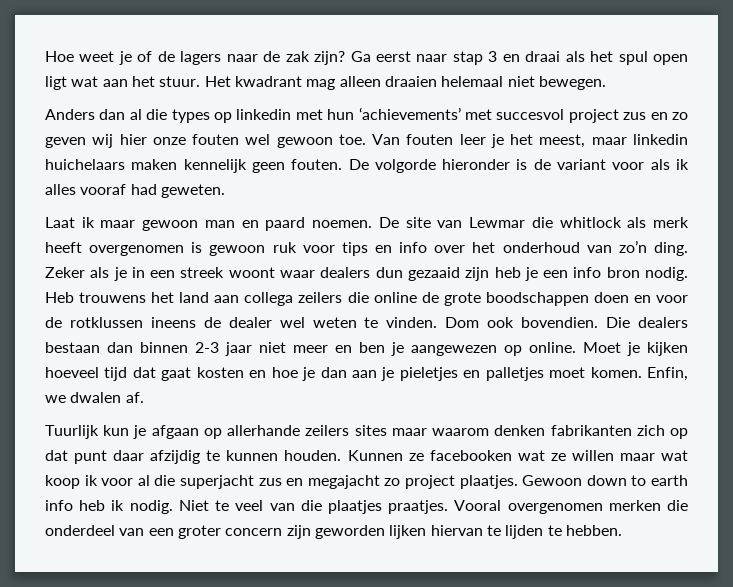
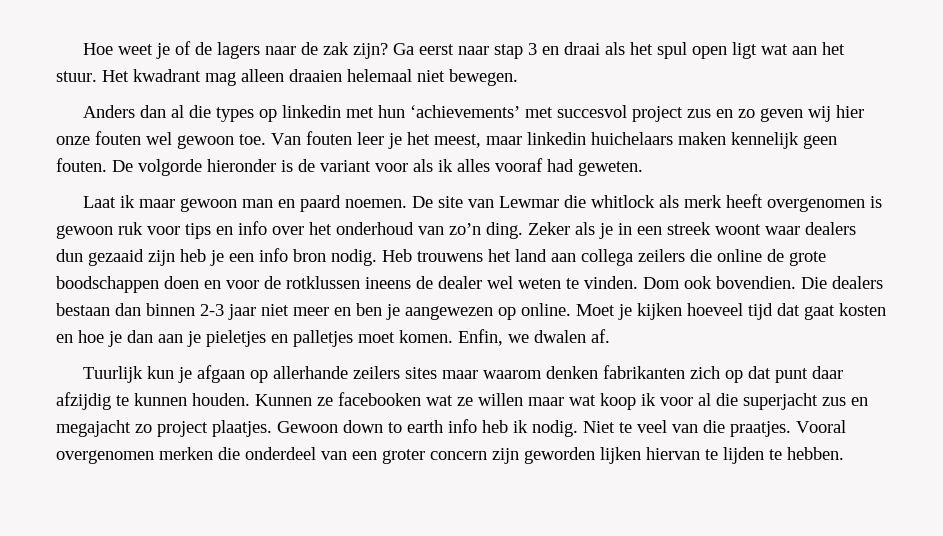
- Niet te veel van die plaatjes praatjes.
+ Niet te veel van die praatjes.

